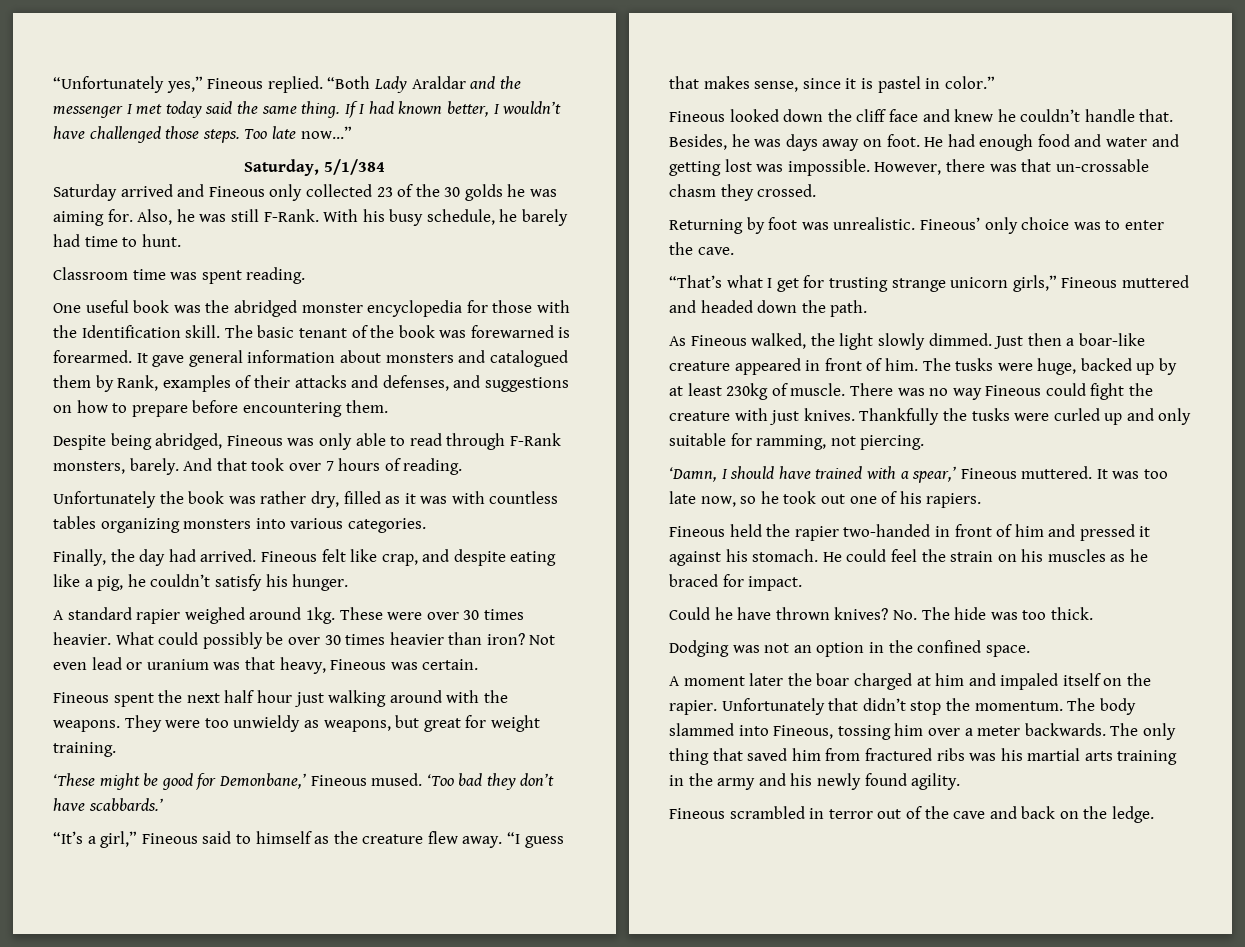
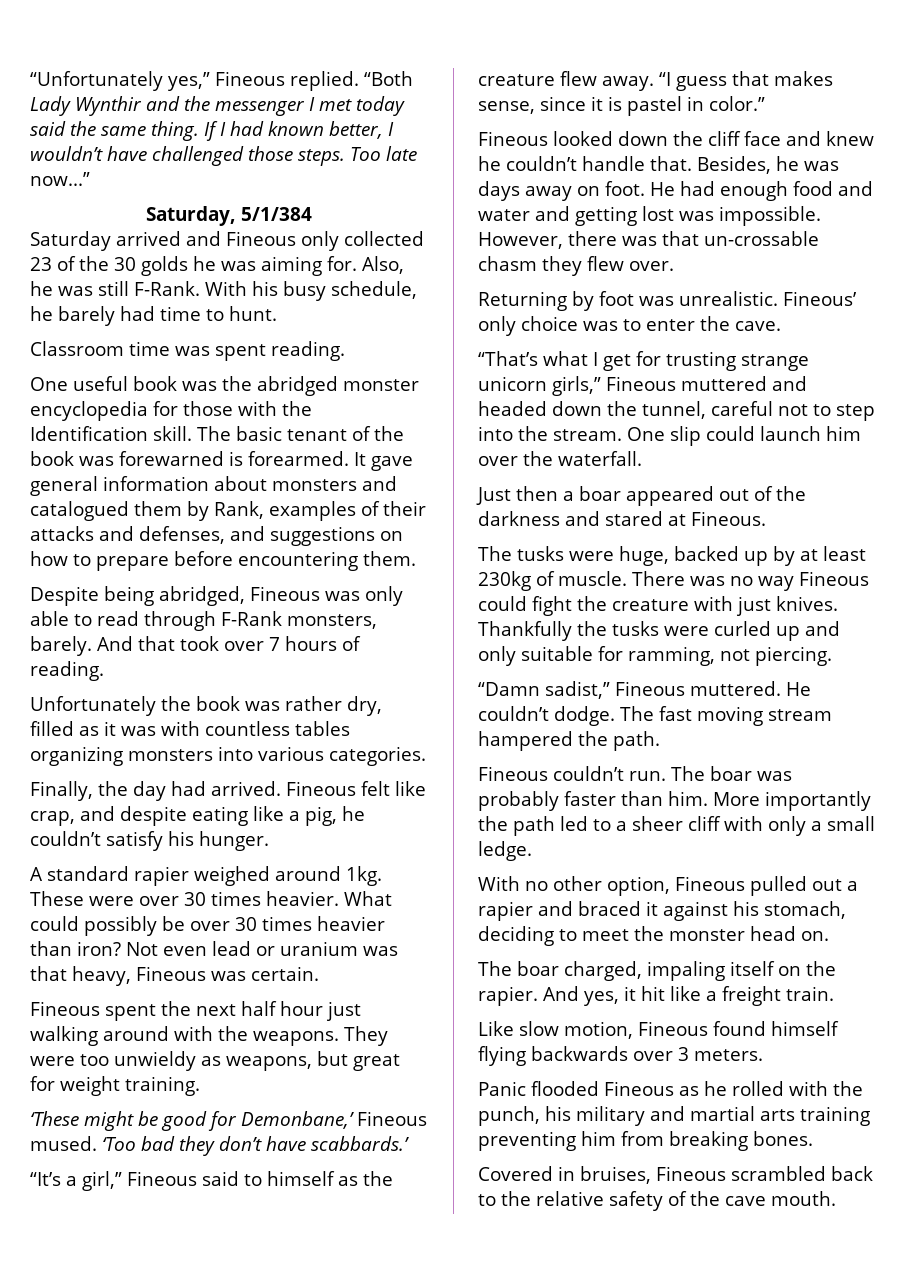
- “Both Lady Araldar and the messenger I met today said the same thing.
+ “Both Lady Wynthir and the messenger I met today said the same thing.
- However, there was that un-crossable chasm they crossed.
+ However, there was that un-crossable chasm they flew over.
- “That’s what I get for trusting strange unicorn girls,” Fineous muttered and headed down the path.
- As Fineous walked, the light slowly dimmed. Just then a boar-like creature appeared in front of him. The tusks were huge, backed up by at least 230kg of muscle.
+ “That’s what I get for trusting strange unicorn girls,” Fineous muttered and headed down the tunnel, careful not to step into the stream. One slip could launch him over the waterfall.
+ Just then a boar appeared out of the darkness and stared at Fineous.
+ The tusks were huge, backed up by at least 230kg of muscle.
- ‘Damn, I should have trained with a spear,’ Fineous muttered. It was too late now, so he took out one of his rapiers.
- Fineous held the rapier two-handed in front of him and pressed it against his stomach. He could feel the strain on his muscles as he braced for impact.
- Could he have thrown knives? No. The hide was too thick.
- Dodging was not an option in the confined space.
- A moment later the boar charged at him and impaled itself on the rapier. Unfortunately that didn’t stop the momentum. The body slammed into Fineous, tossing him over a meter backwards. The only thing that saved him from fractured ribs was his martial arts training in the army and his newly found agility.
- Fineous scrambled in terror out of the cave and back on the ledge.
+ “Damn sadist,” Fineous muttered. He couldn’t dodge. The fast moving stream hampered the path.
+ Fineous couldn’t run. The boar was probably faster than him. More importantly the path led to a sheer cliff with only a small ledge.
+ With no other option, Fineous pulled out a rapier and braced it against his stomach, deciding to meet the monster head on.
+ The boar charged, impaling itself on the rapier. And yes, it hit like a freight train.
+ Like slow motion, Fineous found himself flying backwards over 3 meters.
+ Panic flooded Fineous as he rolled with the punch, his military and martial arts training preventing him from breaking bones.
+ Covered in bruises, Fineous scrambled back to the relative safety of the cave mouth.

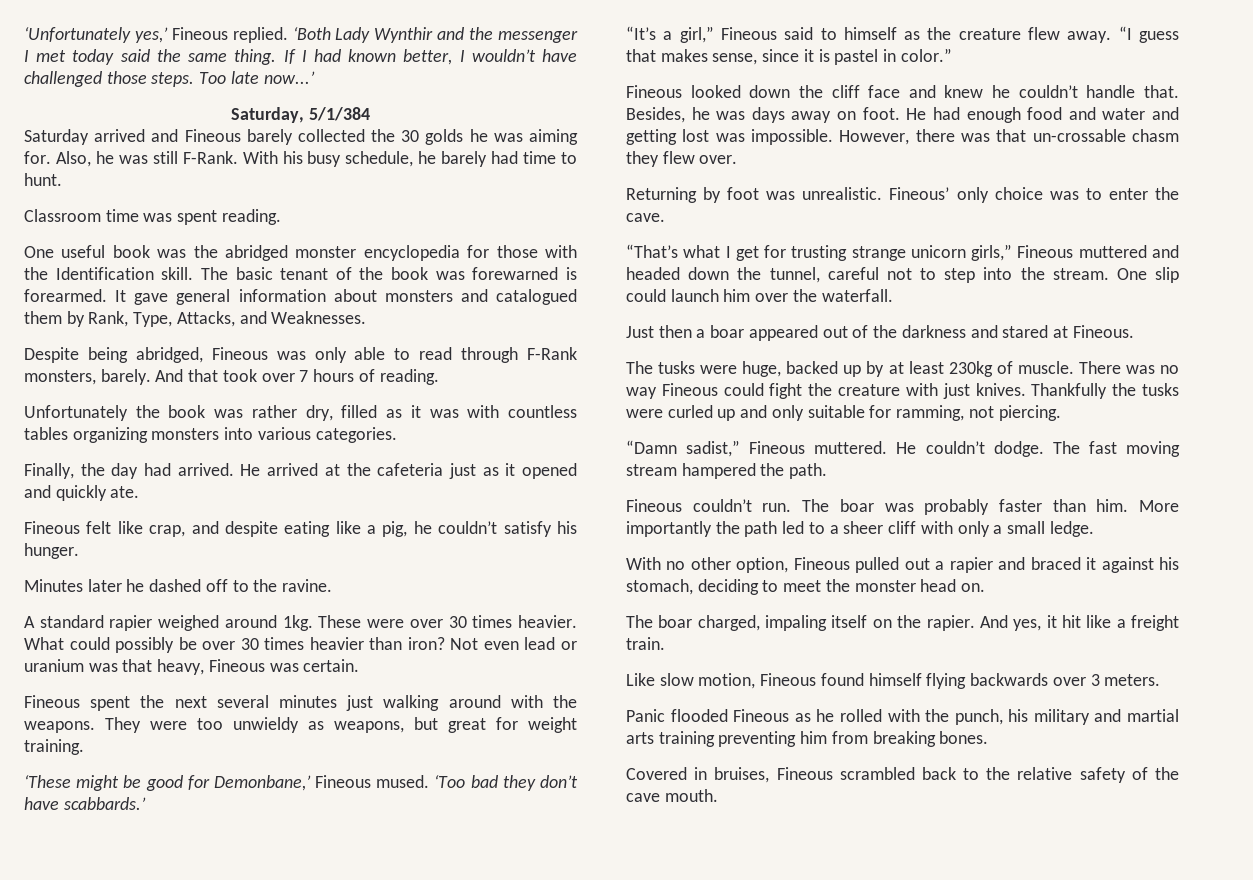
- “Unfortunately yes,” Fineous replied.
+ ‘Unfortunately yes,’ Fineous replied.
- “Both Lady Wynthir and the messenger I met today said the same thing.
+ ‘Both Lady Wynthir and the messenger I met today said the same thing.
- Too late now...”
+ Too late now...’
- Saturday arrived and Fineous only collected 23 of the 30 golds he was aiming for.
+ Saturday arrived and Fineous barely collected the 30 golds he was aiming for.
- It gave general information about monsters and catalogued them by Rank, examples of their attacks and defenses, and suggestions on how to prepare before encountering them.
+ It gave general information about monsters and catalogued them by Rank, Type, Attacks, and Weaknesses.
- Finally, the day had arrived. Fineous felt like crap, and despite eating like a pig, he couldn’t satisfy his hunger.
+ Finally, the day had arrived. He arrived at the cafeteria just as it opened and quickly ate.
+ Fineous felt like crap, and despite eating like a pig, he couldn’t satisfy his hunger.
+ Minutes later he dashed off to the ravine.
- Fineous spent the next half hour just walking around with the weapons.
+ Fineous spent the next several minutes just walking around with the weapons.

